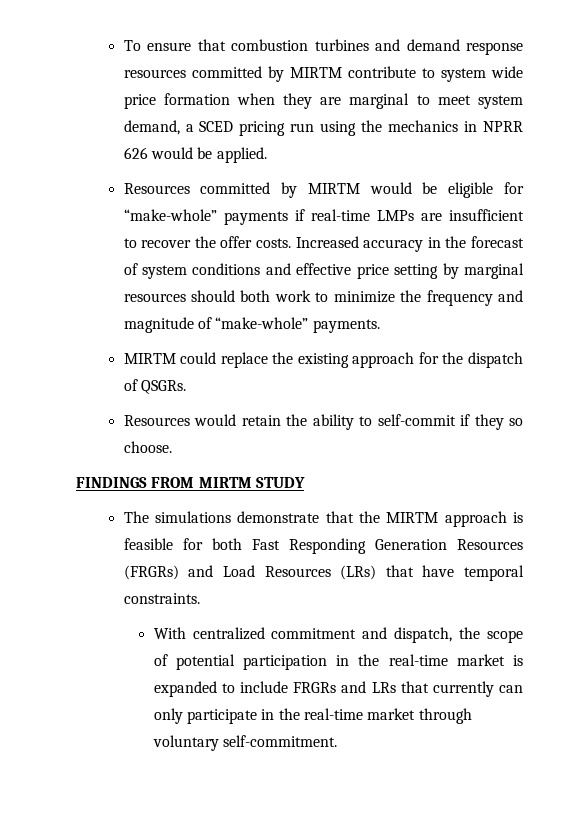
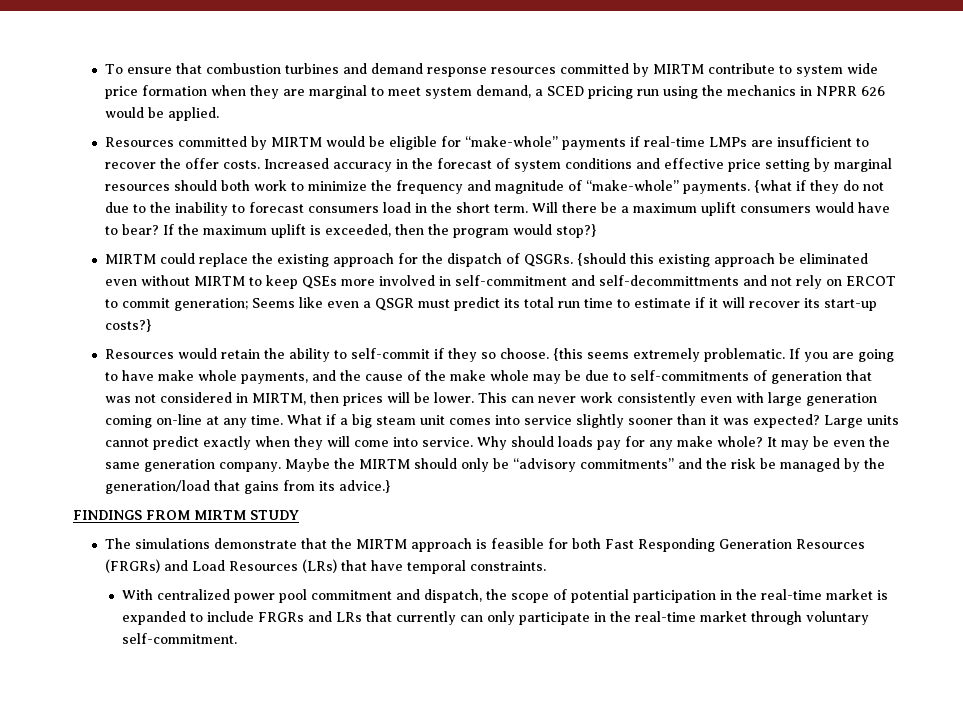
+ {what if they do not due to the inability to forecast consumers load in the short term. Will there be a maximum uplift consumers would have to bear? If the maximum uplift is exceeded, then the program would stop?}
+ {should this existing approach be eliminated even without MIRTM to keep QSEs more involved in self-commitment and self-decommittments and not rely on ERCOT to commit generation; Seems like even a QSGR must predict its total run time to estimate if it will recover its start-up costs?}
+ {this seems extremely problematic. If you are going to have make whole payments, and the cause of the make whole may be due to self-commitments of generation that was not considered in MIRTM, then prices will be lower. This can never work consistently even with large generation coming on-line at any time. What if a big steam unit comes into service slightly sooner than it was expected? Large units cannot predict exactly when they will come into service. Why should loads pay for any make whole? It may be even the same generation company. Maybe the MIRTM should only be “advisory commitments” and the risk be managed by the generation/load that gains from its advice.}
- With centralized commitment and dispatch, the scope of potential participation in the real-time market is expanded to include FRGRs and LRs that currently can only participate in the real-time market through voluntary self-commitment.
+ With centralized power pool commitment and dispatch, the scope of potential participation in the real-time market is expanded to include FRGRs and LRs that currently can only participate in the real-time market through voluntary self-commitment.

